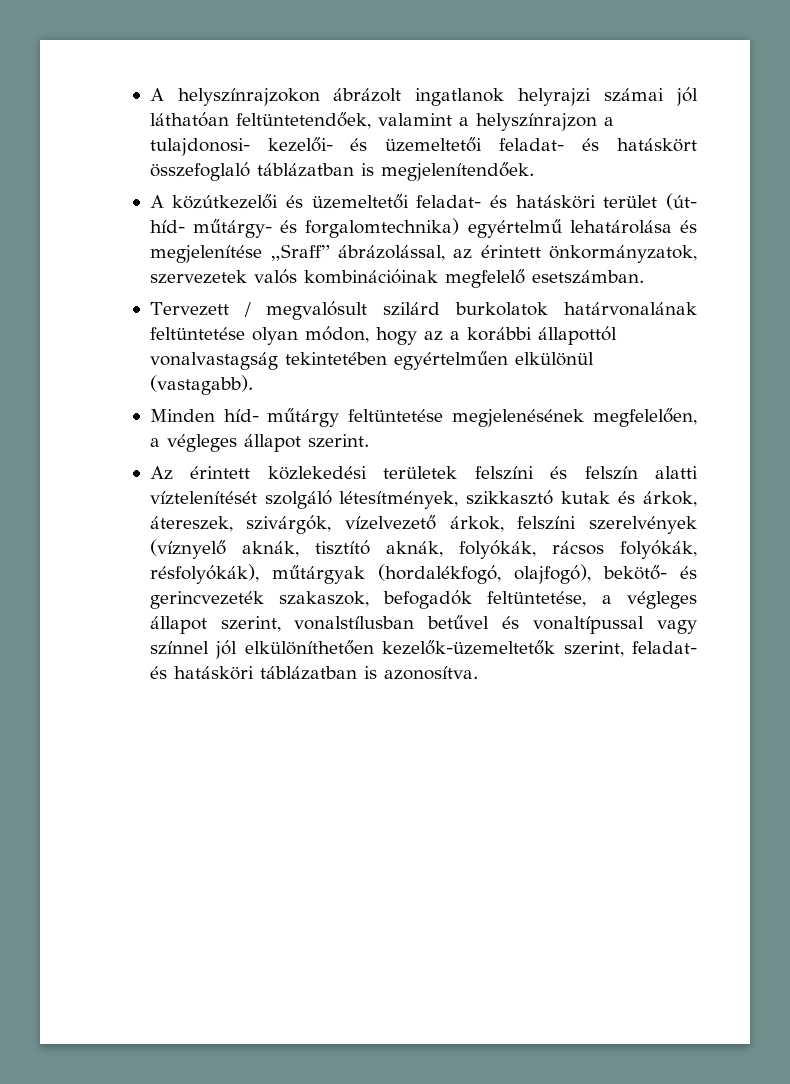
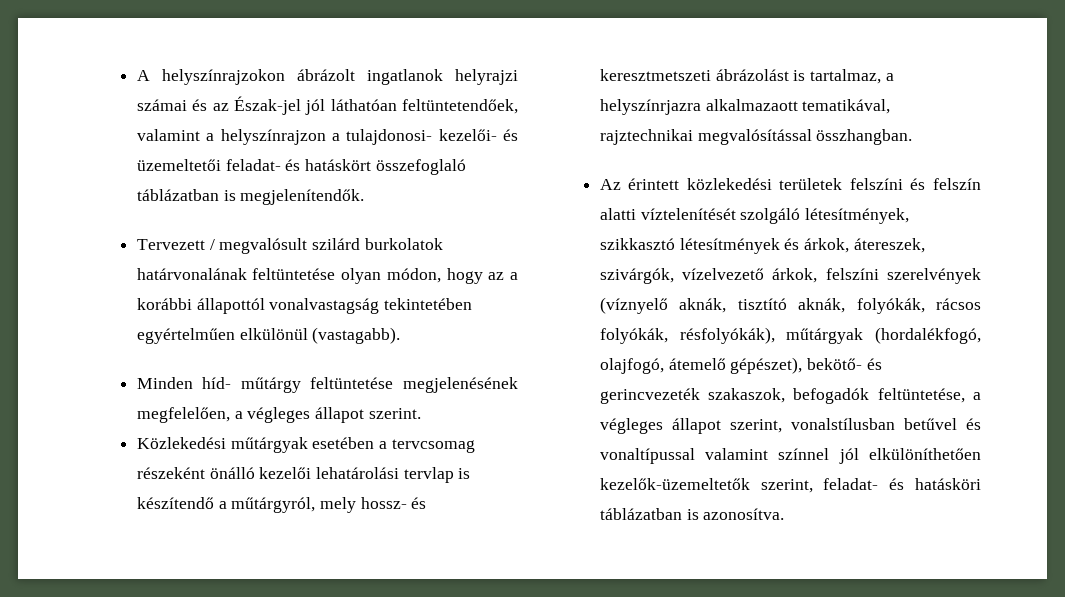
- A helyszínrajzokon ábrázolt ingatlanok helyrajzi számai jól láthatóan feltüntetendőek, valamint a helyszínrajzon a tulajdonosi- kezelői- és üzemeltetői feladat- és hatáskört összefoglaló táblázatban is megjelenítendőek.
- A közútkezelői és üzemeltetői feladat- és hatásköri terület (út- híd- műtárgy- és forgalomtechnika) egyértelmű lehatárolása és megjelenítése „Sraff” ábrázolással, az érintett önkormányzatok, szervezetek valós kombinációinak megfelelő esetszámban.
+ A helyszínrajzokon ábrázolt ingatlanok helyrajzi számai és az Észak-jel jól láthatóan feltüntetendőek, valamint a helyszínrajzon a tulajdonosi- kezelői- és üzemeltetői feladat- és hatáskört összefoglaló táblázatban is megjelenítendők.
+ Közlekedési műtárgyak esetében a tervcsomag részeként önálló kezelői lehatárolási tervlap is készítendő a műtárgyról, mely hossz- és keresztmetszeti ábrázolást is tartalmaz, a helyszínrjazra alkalmazaott tematikával, rajztechnikai megvalósítással összhangban.
- Az érintett közlekedési területek felszíni és felszín alatti víztelenítését szolgáló létesítmények, szikkasztó kutak és árkok, átereszek, szivárgók, vízelvezető árkok, felszíni szerelvények (víznyelő aknák, tisztító aknák, folyókák, rácsos folyókák, résfolyókák), műtárgyak (hordalékfogó, olajfogó), bekötő- és gerincvezeték szakaszok, befogadók feltüntetése, a végleges állapot szerint, vonalstílusban betűvel és vonaltípussal vagy színnel jól elkülöníthetően kezelők-üzemeltetők szerint, feladat- és hatásköri táblázatban is azonosítva.
+ Az érintett közlekedési területek felszíni és felszín alatti víztelenítését szolgáló létesítmények, szikkasztó létesítmények és árkok, átereszek, szivárgók, vízelvezető árkok, felszíni szerelvények (víznyelő aknák, tisztító aknák, folyókák, rácsos folyókák, résfolyókák), műtárgyak (hordalékfogó, olajfogó, átemelő gépészet), bekötő- és gerincvezeték szakaszok, befogadók feltüntetése, a végleges állapot szerint, vonalstílusban betűvel és vonaltípussal valamint színnel jól elkülöníthetően kezelők-üzemeltetők szerint, feladat- és hatásköri táblázatban is azonosítva.

